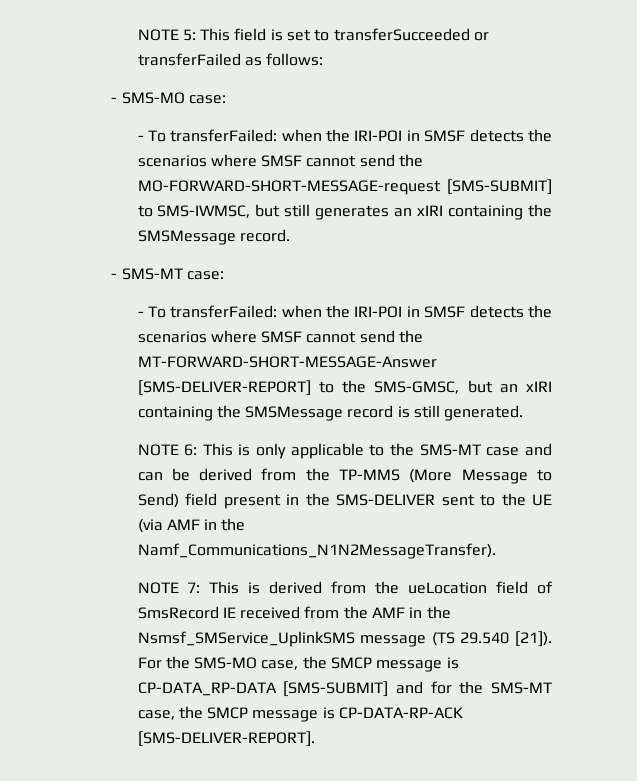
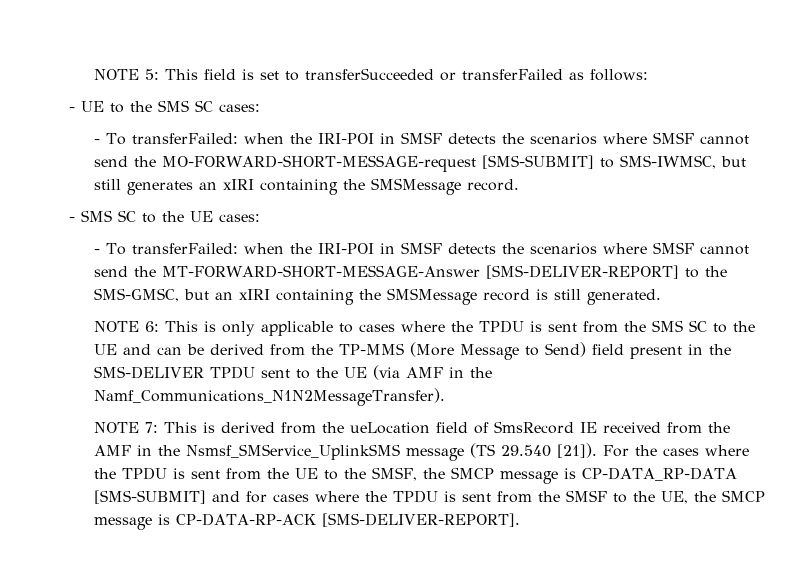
- - SMS-MO case:
+ - UE to the SMS SC cases:
- - SMS-MT case:
+ - SMS SC to the UE cases:
- NOTE 6: This is only applicable to the SMS-MT case and can be derived from the TP-MMS (More Message to Send) field present in the SMS-DELIVER sent to the UE (via AMF in the Namf_Communications_N1N2MessageTransfer).
+ NOTE 6: This is only applicable to cases where the TPDU is sent from the SMS SC to the UE and can be derived from the TP-MMS (More Message to Send) field present in the SMS-DELIVER TPDU sent to the UE (via AMF in the Namf_Communications_N1N2MessageTransfer).
- For the SMS-MO case, the SMCP message is CP-DATA_RP-DATA [SMS-SUBMIT] and for the SMS-MT case, the SMCP message is CP-DATA-RP-ACK [SMS-DELIVER-REPORT].
+ For the cases where the TPDU is sent from the UE to the SMSF, the SMCP message is CP-DATA_RP-DATA [SMS-SUBMIT] and for cases where the TPDU is sent from the SMSF to the UE, the SMCP message is CP-DATA-RP-ACK [SMS-DELIVER-REPORT].

